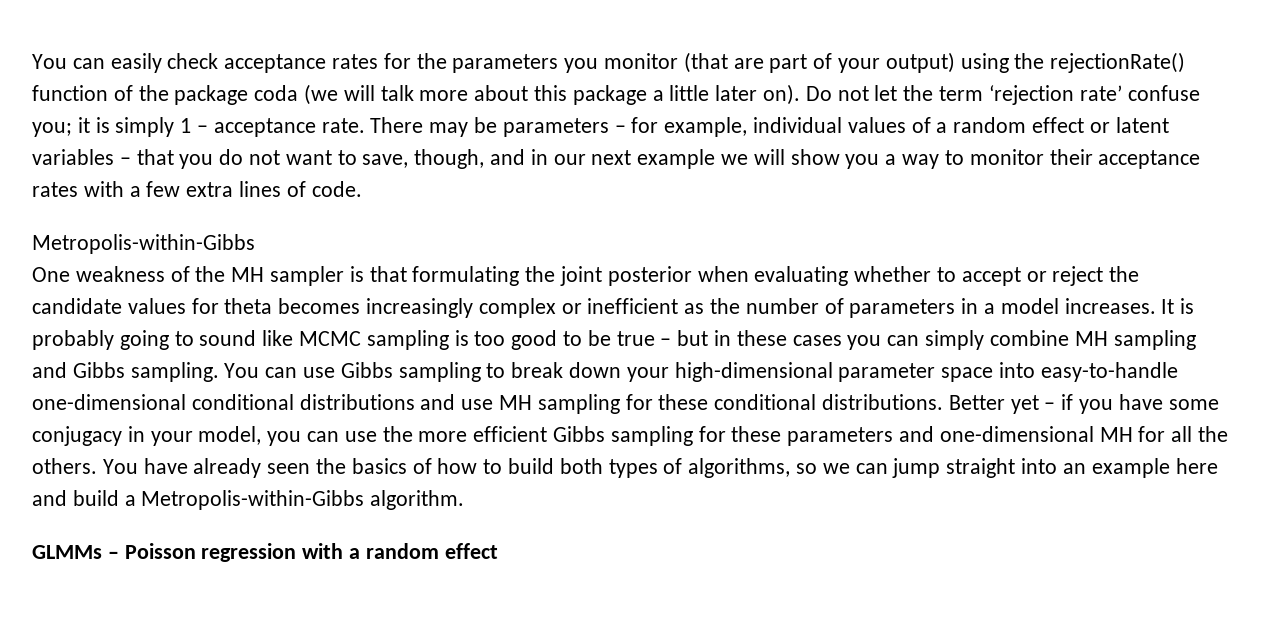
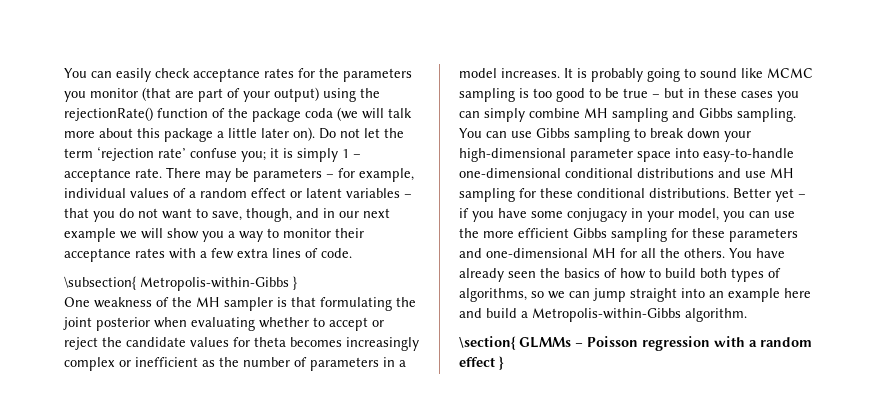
  There may be parameters – for example, individual values of a random effect or latent variables – that you do not want to save, though, and in our next example we will show you a way to monitor their acceptance rates with a few extra lines of code.
- Metropolis-within-Gibbs
+ \subsection{ Metropolis-within-Gibbs }
- GLMMs – Poisson regression with a random effect
+ \section{ GLMMs – Poisson regression with a random effect }

